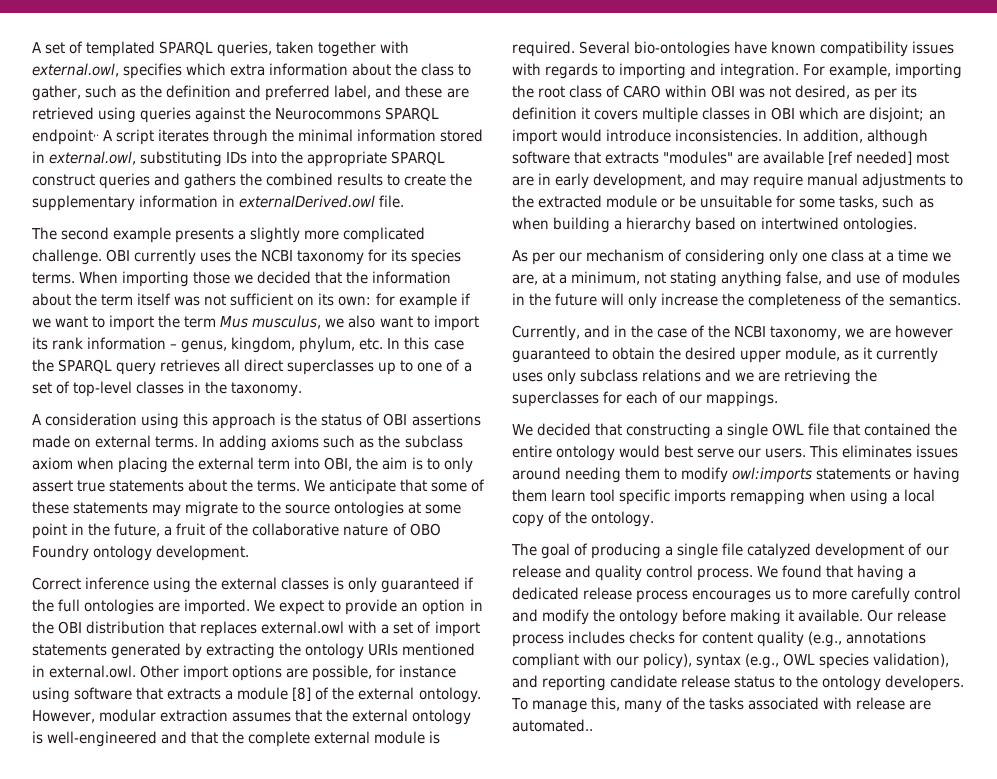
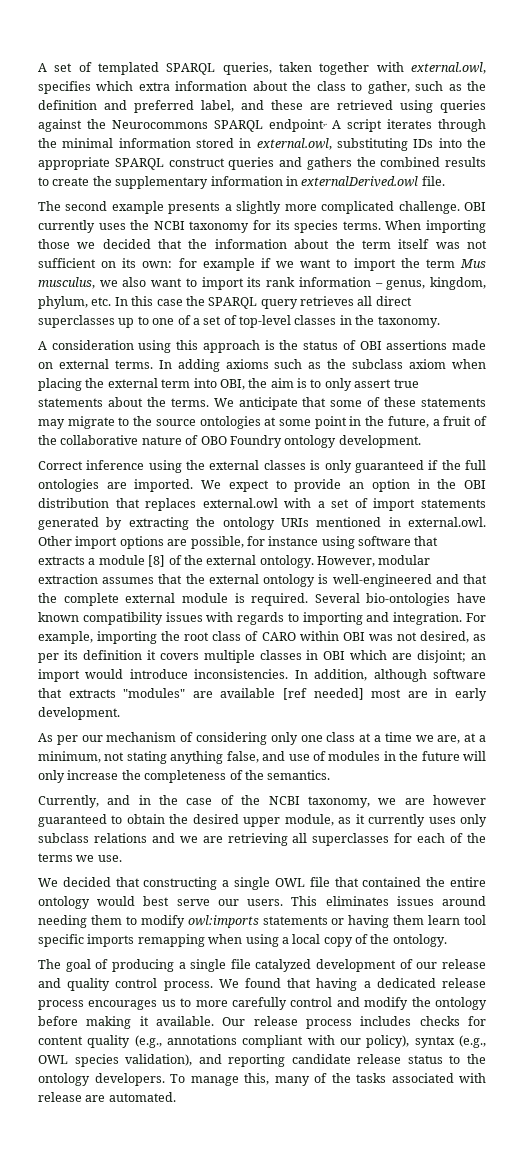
- In addition, although software that extracts "modules" are available [ref needed] most are in early development, and may require manual adjustments to the extracted module or be unsuitable for some tasks, such as when building a hierarchy based on intertwined ontologies.
+ In addition, although software that extracts "modules" are available [ref needed] most are in early development.
- Currently, and in the case of the NCBI taxonomy, we are however guaranteed to obtain the desired upper module, as it currently uses only subclass relations and we are retrieving the superclasses for each of our mappings.
+ Currently, and in the case of the NCBI taxonomy, we are however guaranteed to obtain the desired upper module, as it currently uses only subclass relations and we are retrieving all superclasses for each of the terms we use.
- To manage this, many of the tasks associated with release are automated..
+ To manage this, many of the tasks associated with release are automated.

